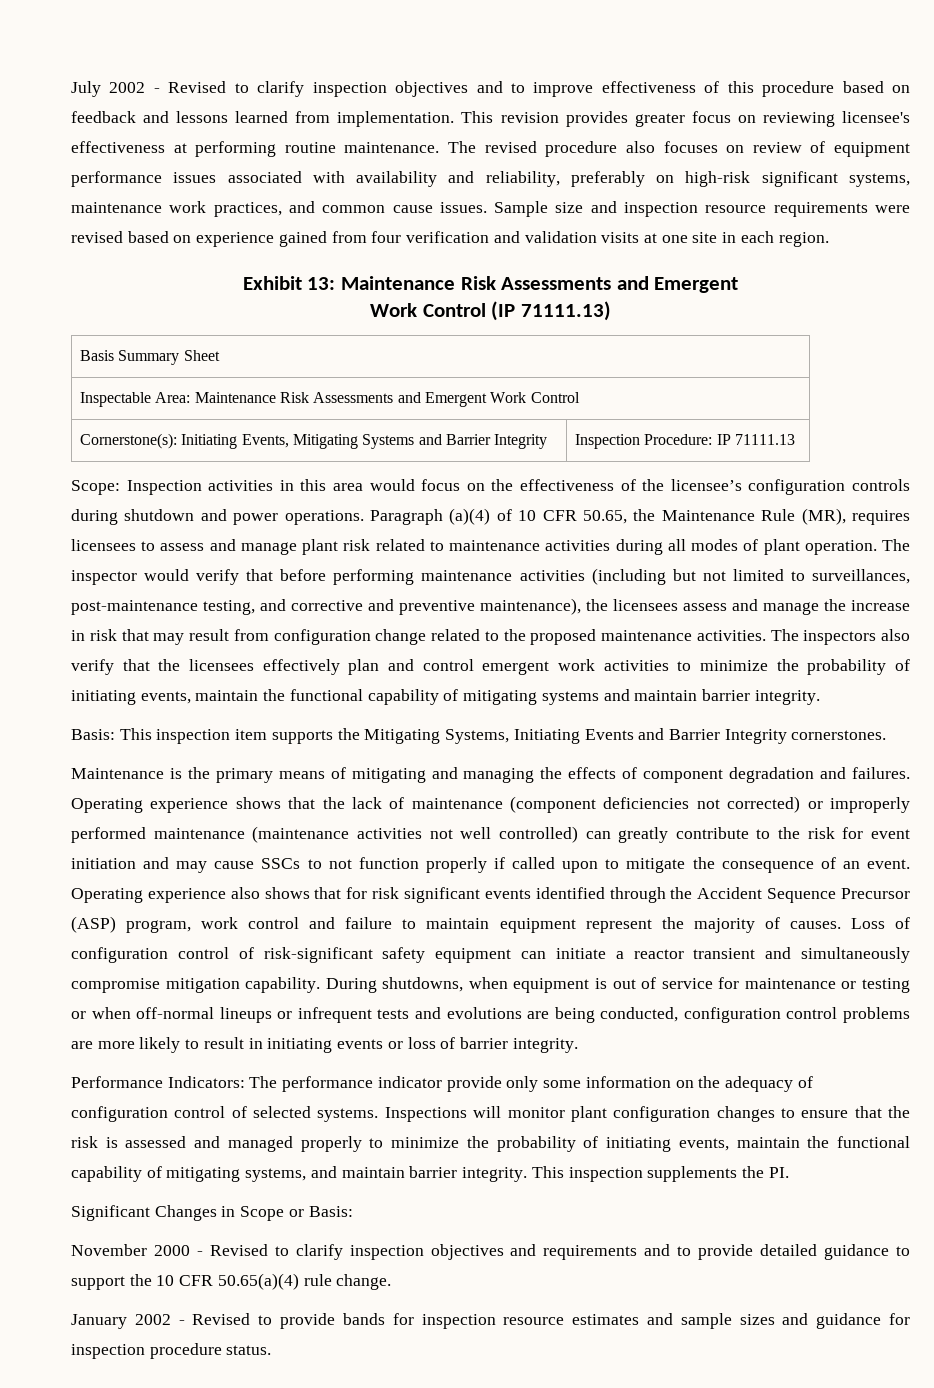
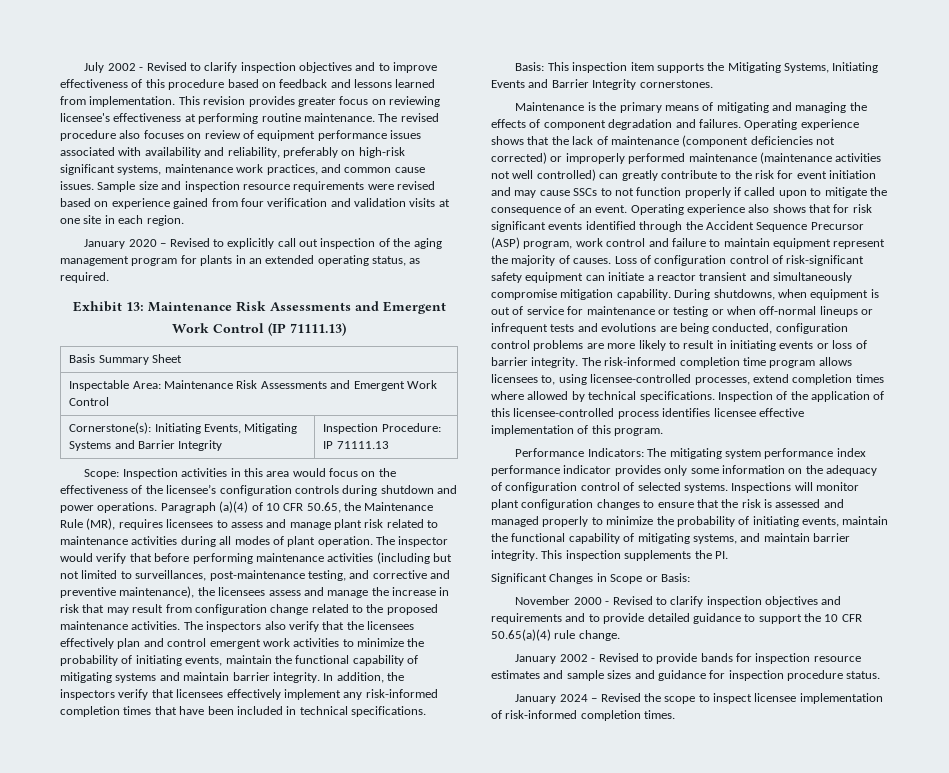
+ January 2020 – Revised to explicitly call out inspection of the aging management program for plants in an extended operating status, as required.
+ In addition, the inspectors verify that licensees effectively implement any risk-informed completion times that have been included in technical specifications.
+ The risk-informed completion time program allows licensees to, using licensee-controlled processes, extend completion times where allowed by technical specifications. Inspection of the application of this licensee-controlled process identifies licensee effective implementation of this program.
- Performance Indicators: The performance indicator provide only some information on the adequacy of configuration control of selected systems.
+ Performance Indicators: The mitigating system performance index performance indicator provides only some information on the adequacy of configuration control of selected systems.
+ January 2024 – Revised the scope to inspect licensee implementation of risk-informed completion times.

